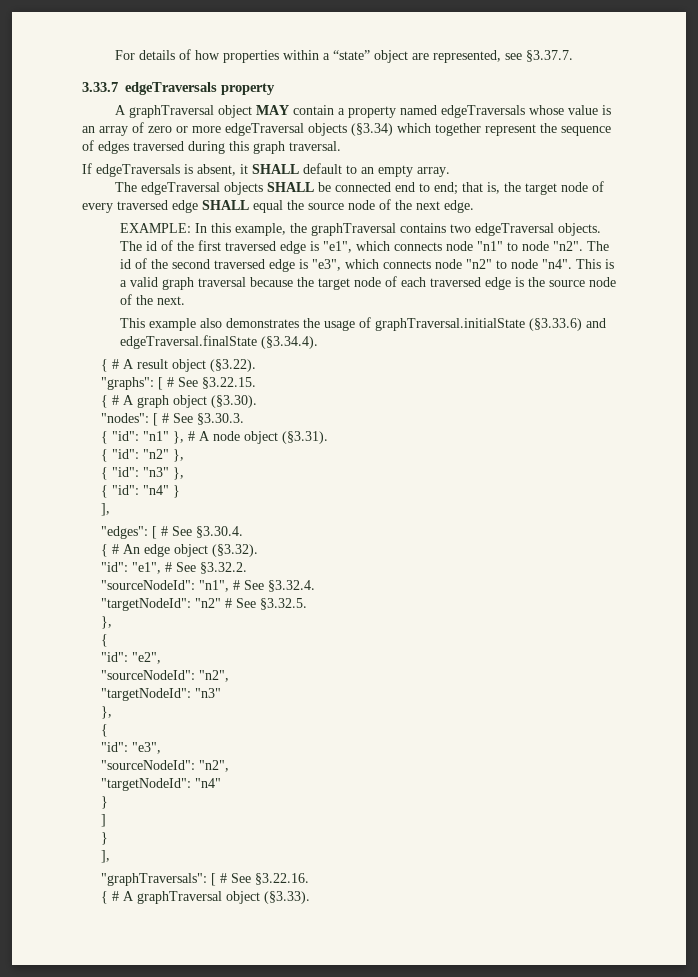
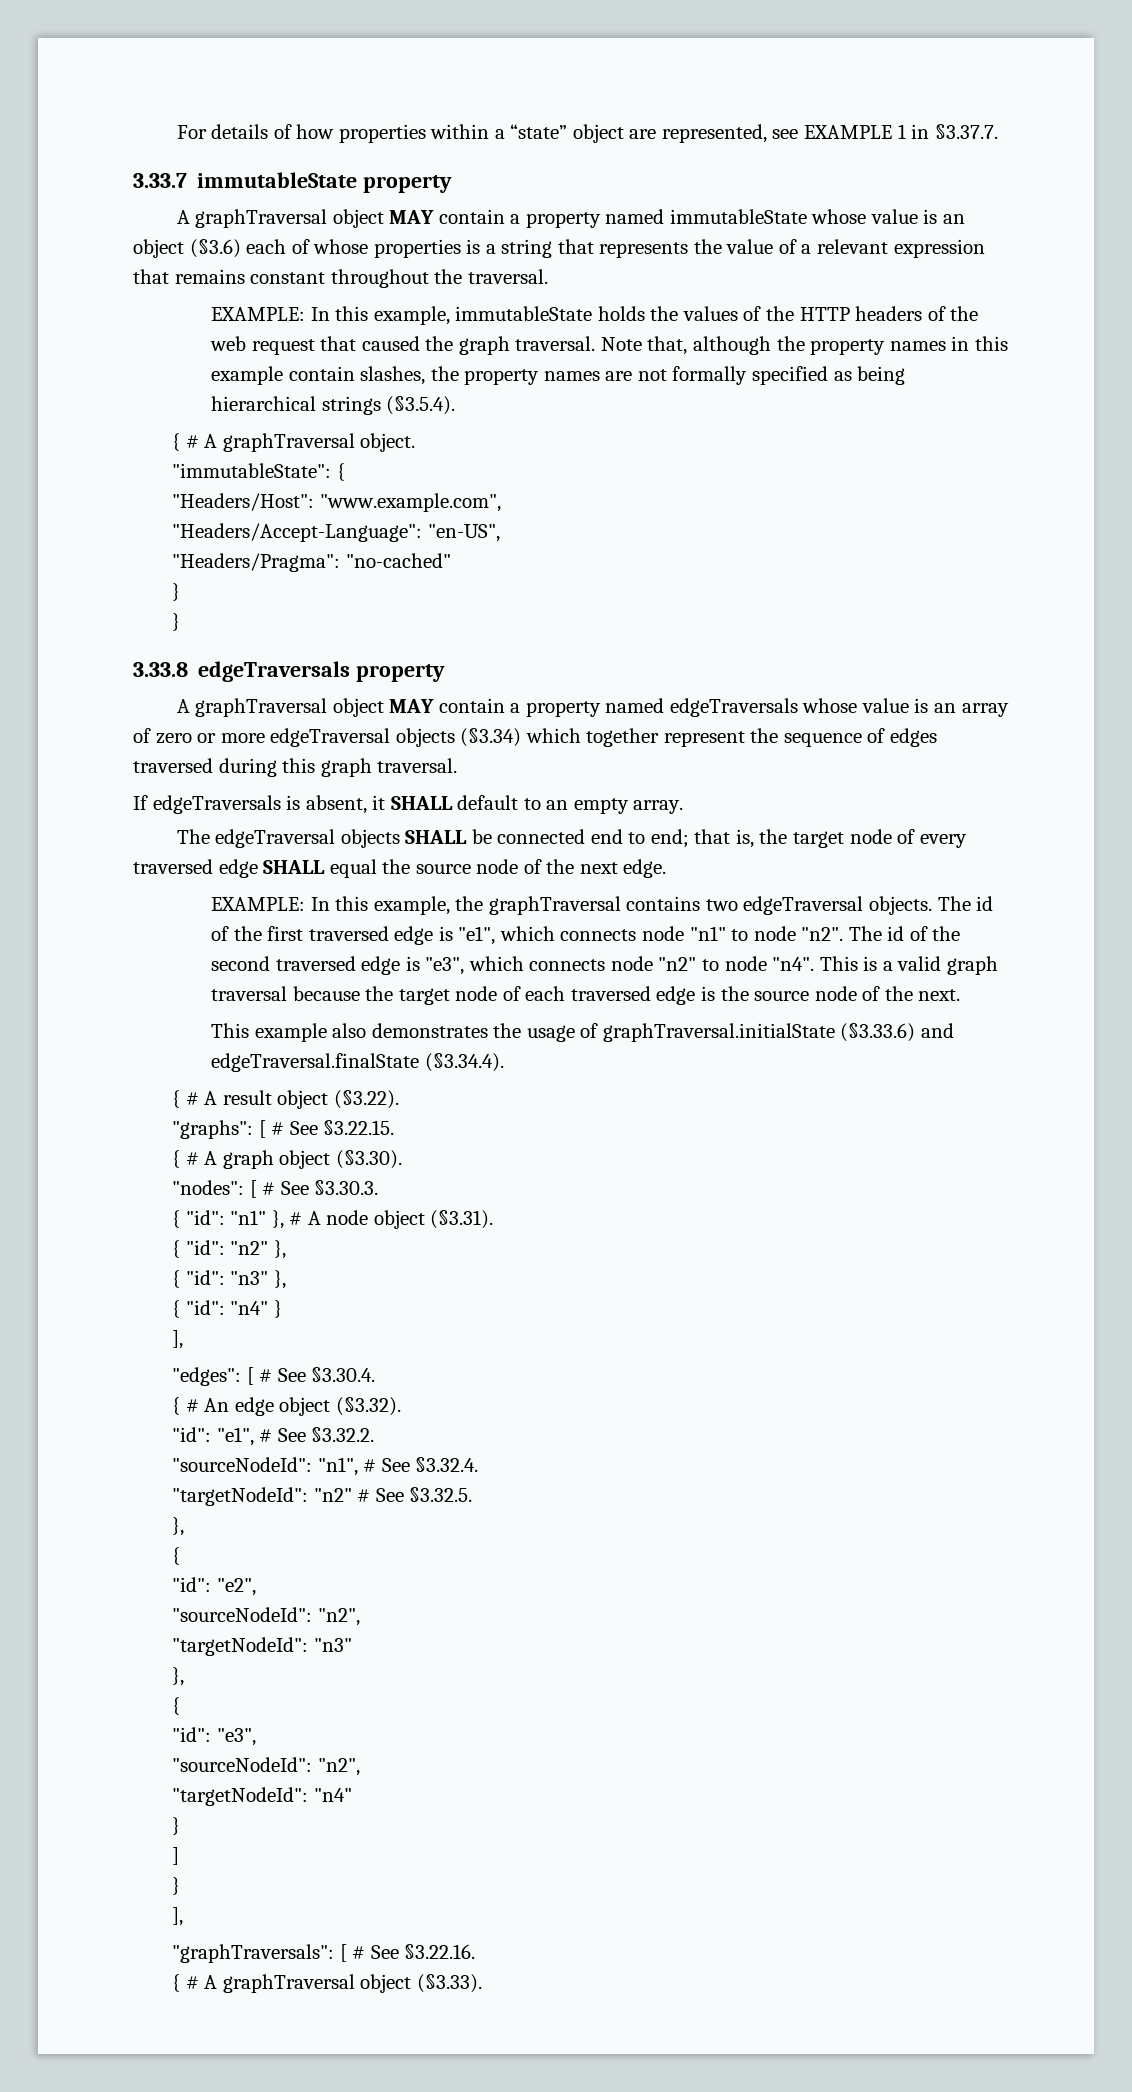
- For details of how properties within a “state” object are represented, see §3.37.7.
- 3.33.7 edgeTraversals property
+ For details of how properties within a “state” object are represented, see EXAMPLE 1 in §3.37.7.
+ 3.33.7 immutableState property
+ A graphTraversal object MAY contain a property named immutableState whose value is an object (§3.6) each of whose properties is a string that represents the value of a relevant expression that remains constant throughout the traversal.
+ EXAMPLE: In this example, immutableState holds the values of the HTTP headers of the web request that caused the graph traversal. Note that, although the property names in this example contain slashes, the property names are not formally specified as being hierarchical strings (§3.5.4).
+ { # A graphTraversal object.
+ "immutableState": {
+ "Headers/Host": "www.example.com",
+ "Headers/Accept-Language": "en-US",
+ "Headers/Pragma": "no-cached"
+ }
+ }
+ 3.33.8 edgeTraversals property

